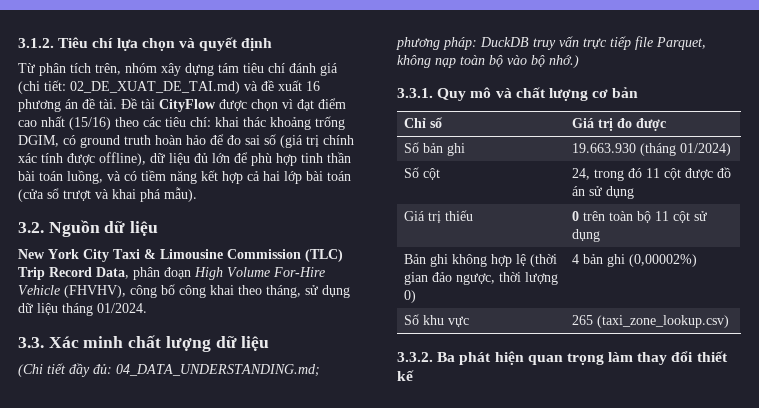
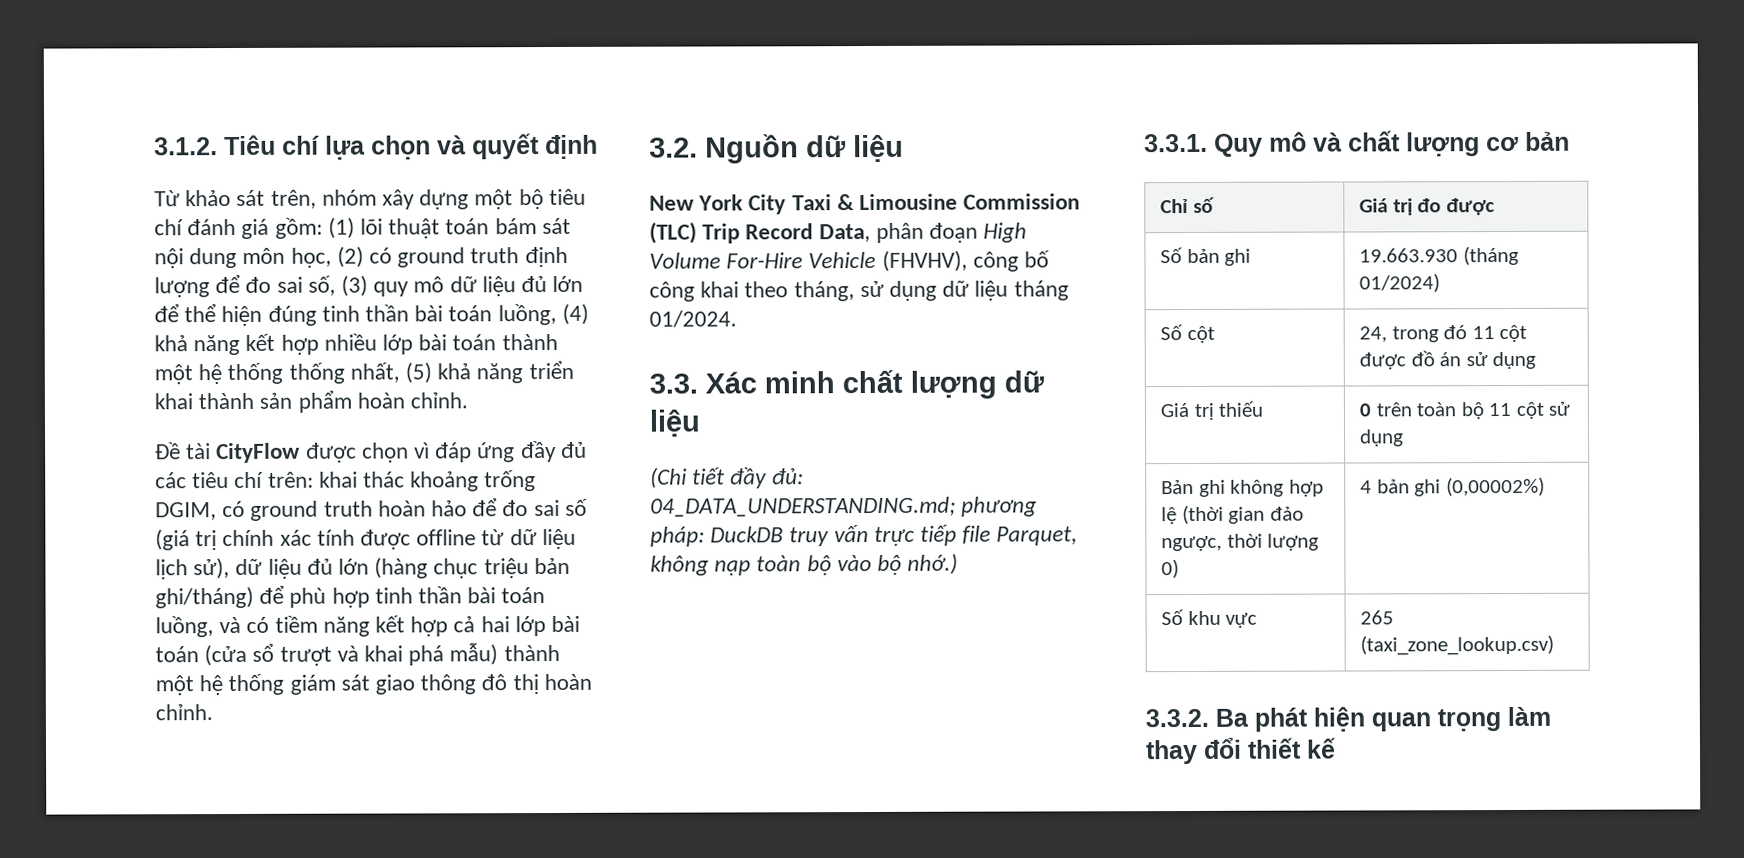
- Từ phân tích trên, nhóm xây dựng tám tiêu chí đánh giá (chi tiết: 02_DE_XUAT_DE_TAI.md) và đề xuất 16 phương án đề tài. Đề tài CityFlow được chọn vì đạt điểm cao nhất (15/16) theo các tiêu chí: khai thác khoảng trống DGIM, có ground truth hoàn hảo để đo sai số (giá trị chính xác tính được offline), dữ liệu đủ lớn để phù hợp tinh thần bài toán luồng, và có tiềm năng kết hợp cả hai lớp bài toán (cửa sổ trượt và khai phá mẫu).
+ Từ khảo sát trên, nhóm xây dựng một bộ tiêu chí đánh giá gồm: (1) lõi thuật toán bám sát nội dung môn học, (2) có ground truth định lượng để đo sai số, (3) quy mô dữ liệu đủ lớn để thể hiện đúng tinh thần bài toán luồng, (4) khả năng kết hợp nhiều lớp bài toán thành một hệ thống thống nhất, (5) khả năng triển khai thành sản phẩm hoàn chỉnh.
+ Đề tài CityFlow được chọn vì đáp ứng đầy đủ các tiêu chí trên: khai thác khoảng trống DGIM, có ground truth hoàn hảo để đo sai số (giá trị chính xác tính được offline từ dữ liệu lịch sử), dữ liệu đủ lớn (hàng chục triệu bản ghi/tháng) để phù hợp tinh thần bài toán luồng, và có tiềm năng kết hợp cả hai lớp bài toán (cửa sổ trượt và khai phá mẫu) thành một hệ thống giám sát giao thông đô thị hoàn chỉnh.

